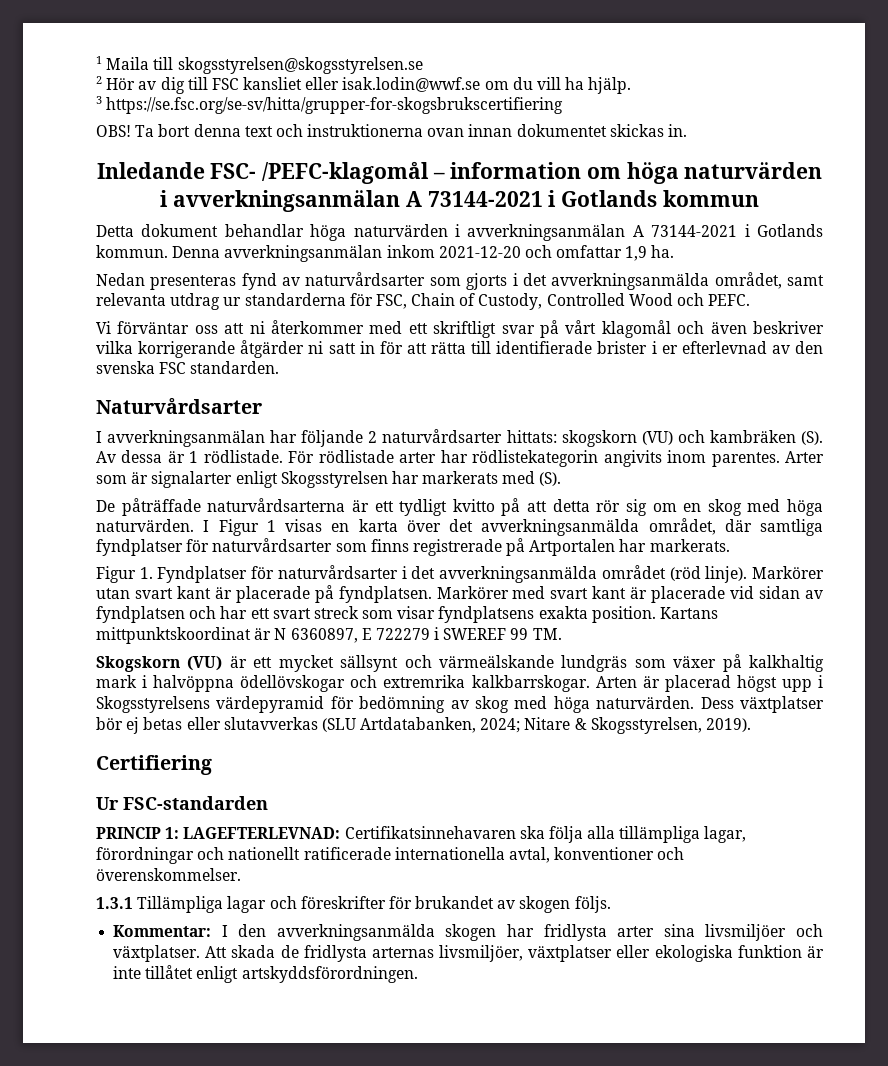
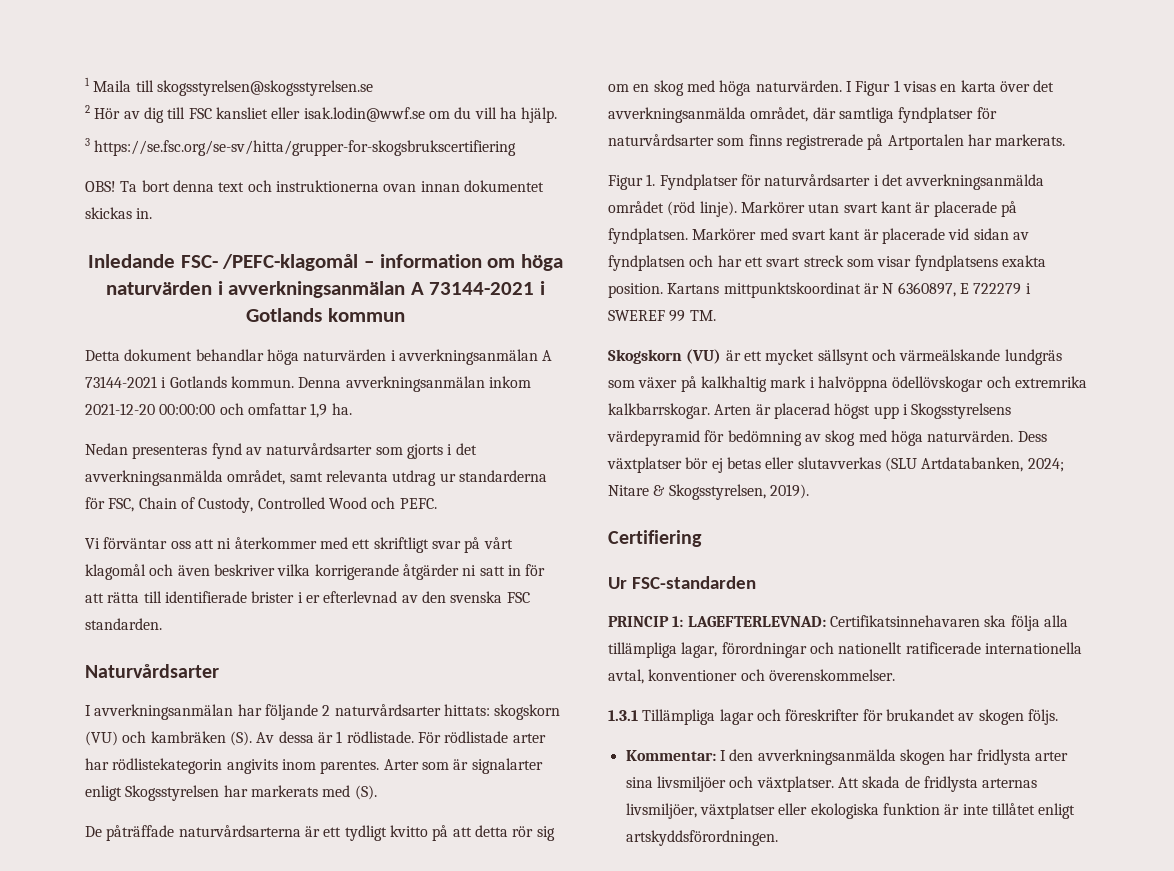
- Denna avverkningsanmälan inkom 2021-12-20 och omfattar 1,9 ha.
+ Denna avverkningsanmälan inkom 2021-12-20 00:00:00 och omfattar 1,9 ha.

